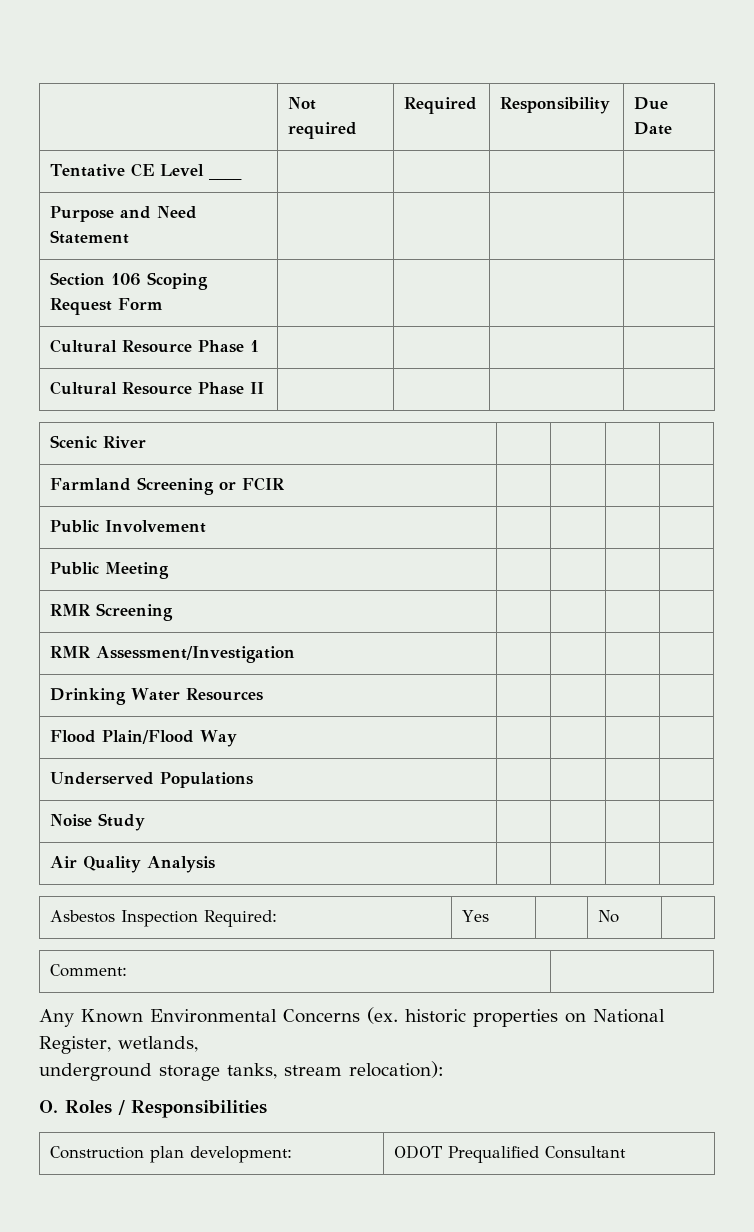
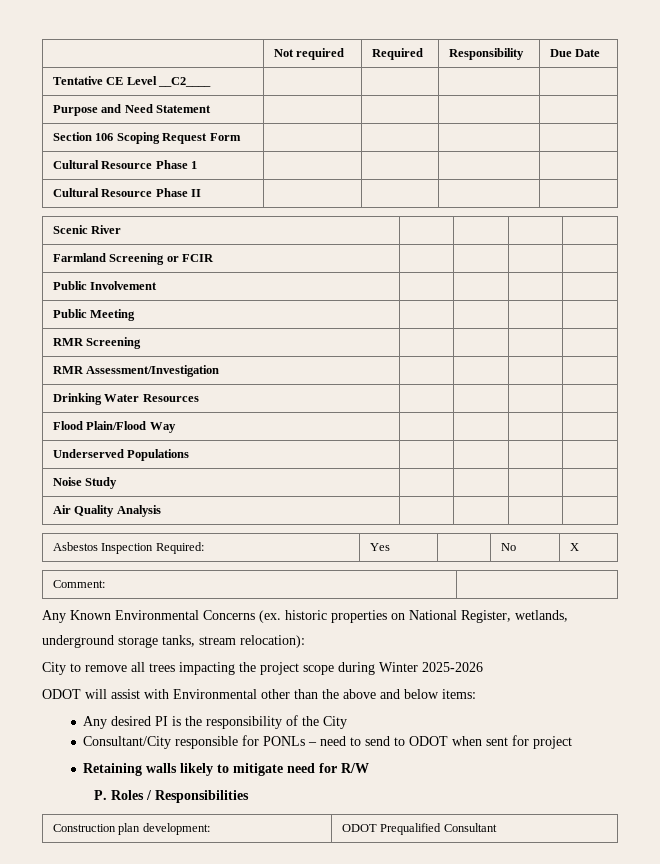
- Tentative CE Level ____ | | | |
+ Tentative CE Level __C2____ | | | |
- Asbestos Inspection Required: | Yes | | No |
+ Asbestos Inspection Required: | Yes | | No | X
- O. Roles / Responsibilities
+ City to remove all trees impacting the project scope during Winter 2025-2026
+ ODOT will assist with Environmental other than the above and below items:
+ Any desired PI is the responsibility of the City
+ Consultant/City responsible for PONLs – need to send to ODOT when sent for project
+ Retaining walls likely to mitigate need for R/W
+ P. Roles / Responsibilities

